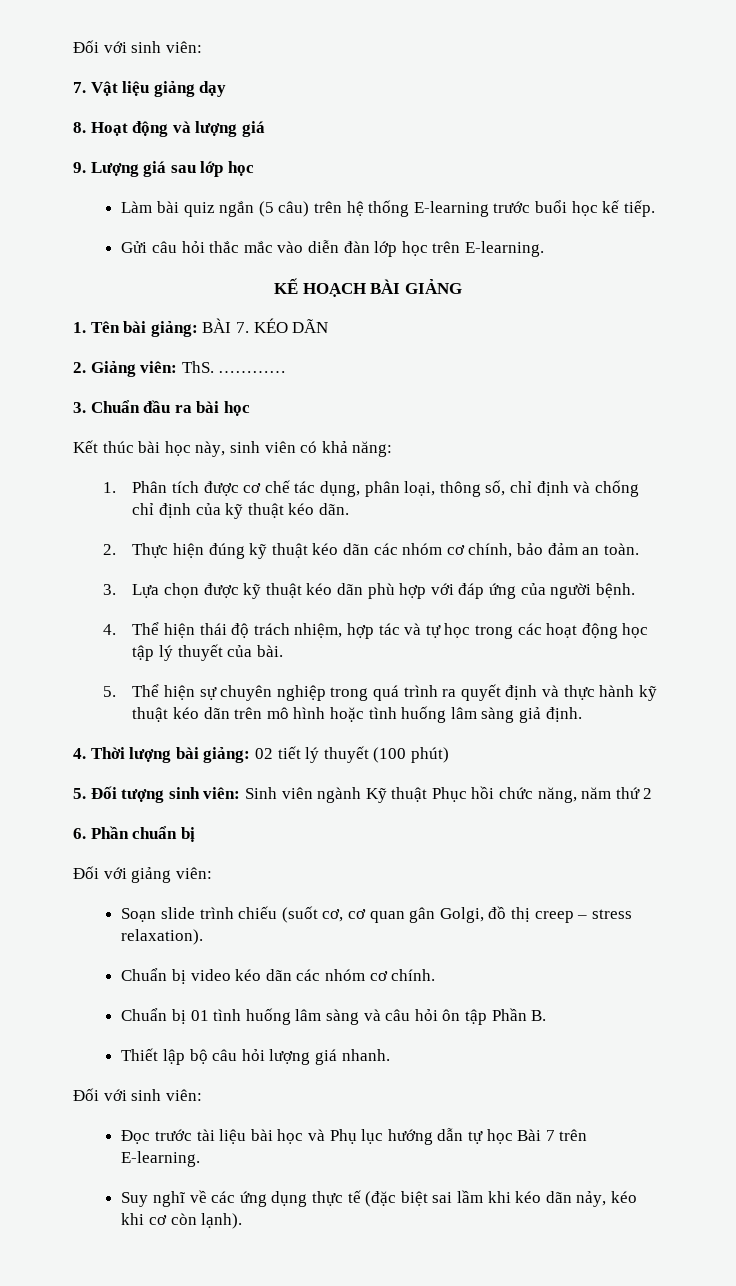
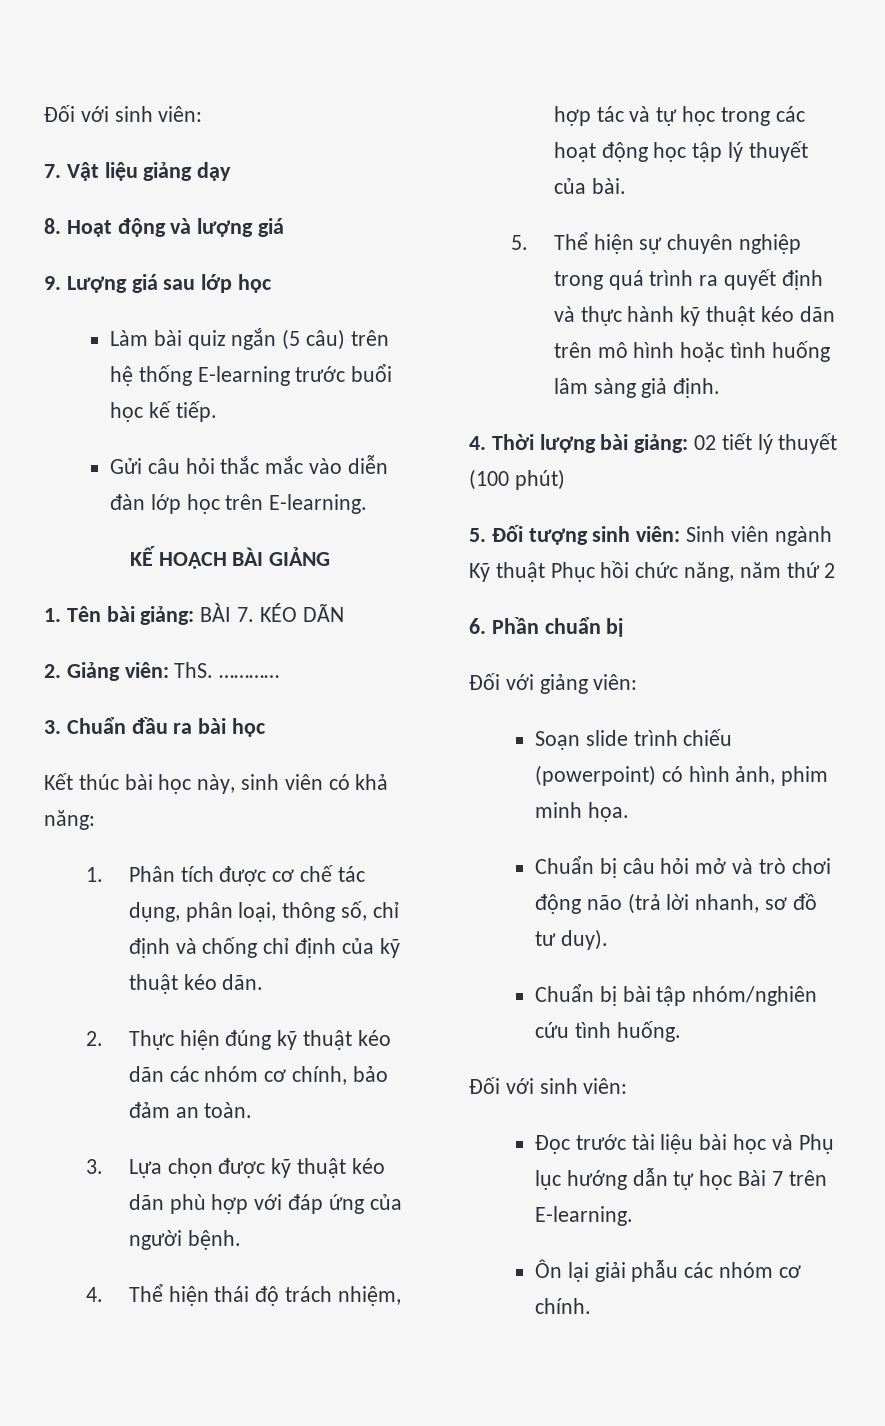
- Soạn slide trình chiếu (suốt cơ, cơ quan gân Golgi, đồ thị creep – stress relaxation).
- Chuẩn bị video kéo dãn các nhóm cơ chính.
- Chuẩn bị 01 tình huống lâm sàng và câu hỏi ôn tập Phần B.
- Thiết lập bộ câu hỏi lượng giá nhanh.
+ Soạn slide trình chiếu (powerpoint) có hình ảnh, phim minh họa.
+ Chuẩn bị câu hỏi mở và trò chơi động não (trả lời nhanh, sơ đồ tư duy).
+ Chuẩn bị bài tập nhóm/nghiên cứu tình huống.
- Suy nghĩ về các ứng dụng thực tế (đặc biệt sai lầm khi kéo dãn nảy, kéo khi cơ còn lạnh).
+ Ôn lại giải phẫu các nhóm cơ chính.

